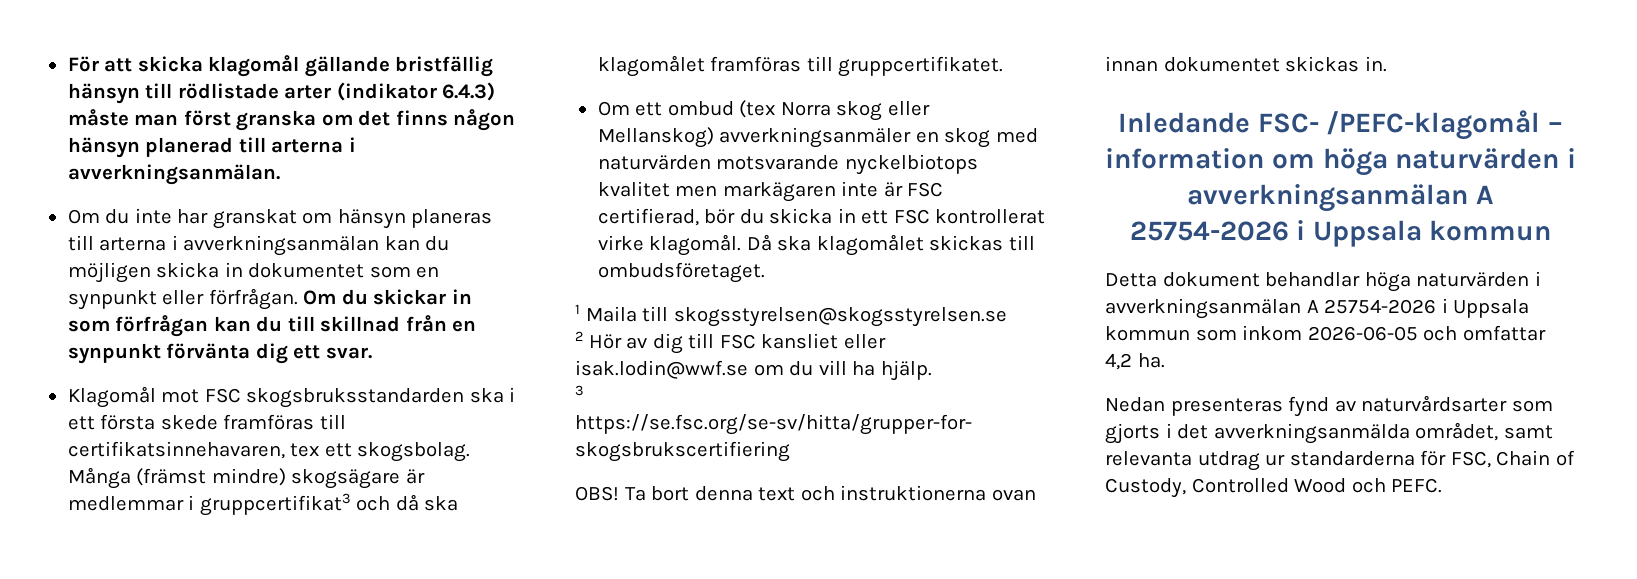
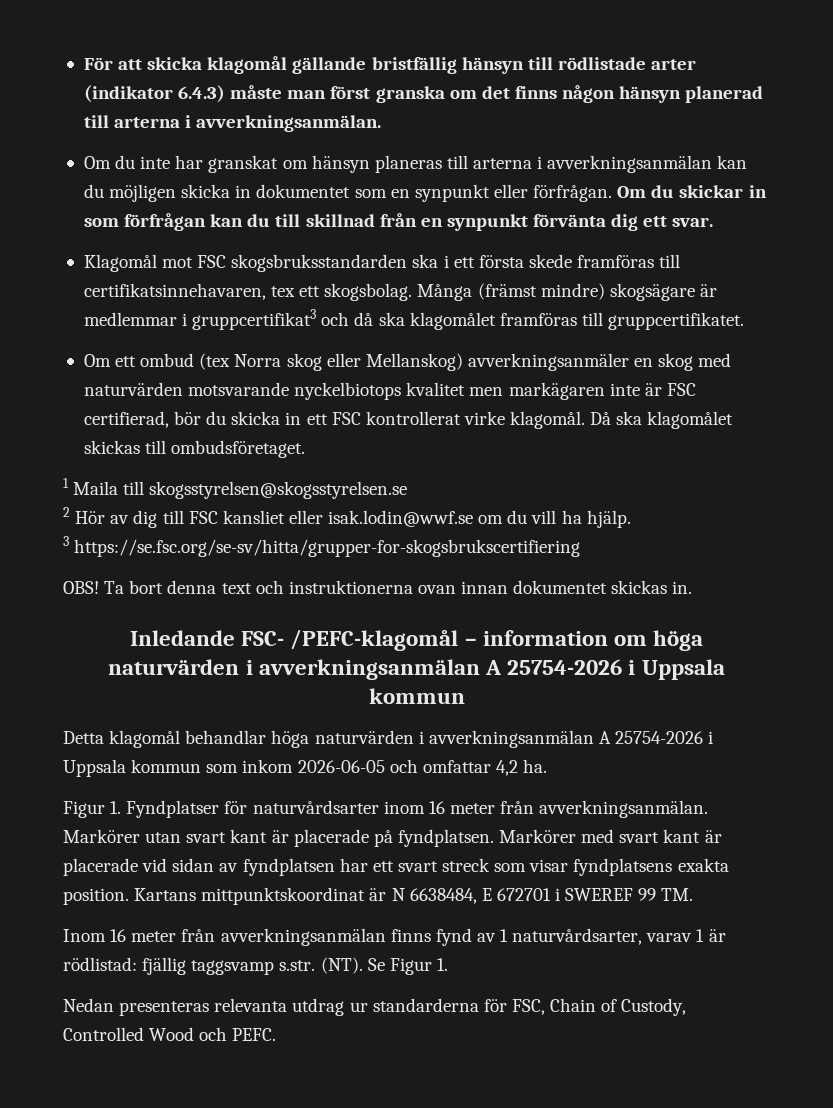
- Detta dokument behandlar höga naturvärden i avverkningsanmälan A 25754-2026 i Uppsala kommun som inkom 2026-06-05 och omfattar 4,2 ha.
+ Detta klagomål behandlar höga naturvärden i avverkningsanmälan A 25754-2026 i Uppsala kommun som inkom 2026-06-05 och omfattar 4,2 ha.
- Nedan presenteras fynd av naturvårdsarter som gjorts i det avverkningsanmälda området, samt relevanta utdrag ur standarderna för FSC, Chain of Custody, Controlled Wood och PEFC.
+ Figur 1. Fyndplatser för naturvårdsarter inom 16 meter från avverkningsanmälan. Markörer utan svart kant är placerade på fyndplatsen. Markörer med svart kant är placerade vid sidan av fyndplatsen har ett svart streck som visar fyndplatsens exakta position. Kartans mittpunktskoordinat är N 6638484, E 672701 i SWEREF 99 TM.
+ Inom 16 meter från avverkningsanmälan finns fynd av 1 naturvårdsarter, varav 1 är rödlistad: fjällig taggsvamp s.str. (NT). Se Figur 1.
+ Nedan presenteras relevanta utdrag ur standarderna för FSC, Chain of Custody, Controlled Wood och PEFC.

